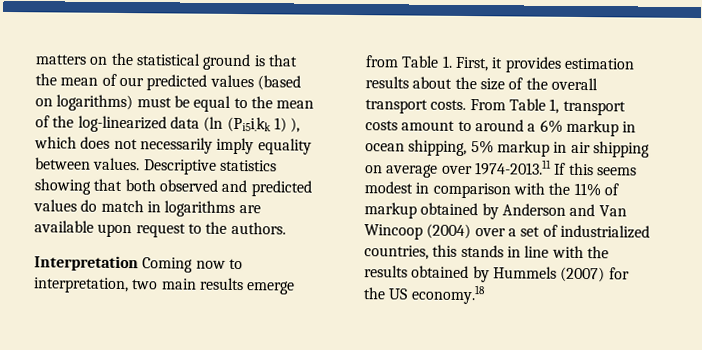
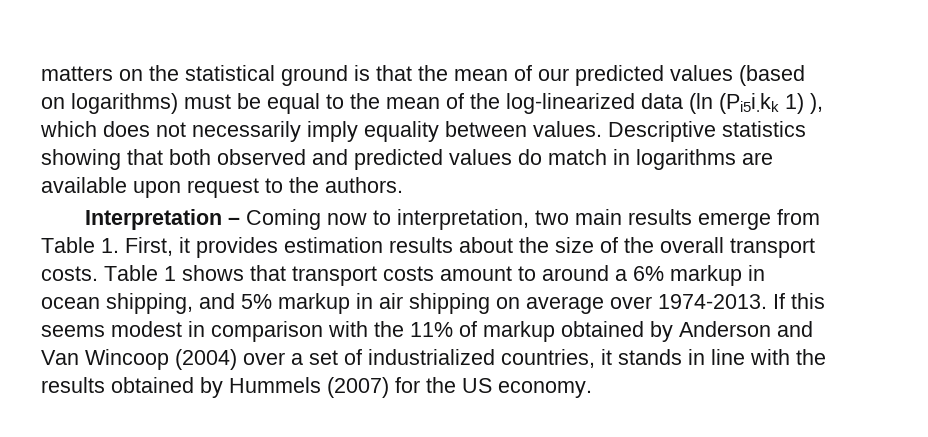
- Interpretation Coming now to interpretation, two main results emerge from Table 1. First, it provides estimation results about the size of the overall transport costs.
+ Interpretation – Coming now to interpretation, two main results emerge from Table 1. First, it provides estimation results about the size of the overall transport costs.
- From Table 1, transport costs amount to around a 6% markup in ocean shipping, 5% markup in air shipping on average over 1974-2013.11 If this seems modest in comparison with the 11% of markup obtained by Anderson and Van Wincoop (2004) over a set of industrialized countries, this stands in line with the results obtained by Hummels (2007) for the US economy.18
+ Table 1 shows that transport costs amount to around a 6% markup in ocean shipping, and 5% markup in air shipping on average over 1974-2013. If this seems modest in comparison with the 11% of markup obtained by Anderson and Van Wincoop (2004) over a set of industrialized countries, it stands in line with the results obtained by Hummels (2007) for the US economy.

